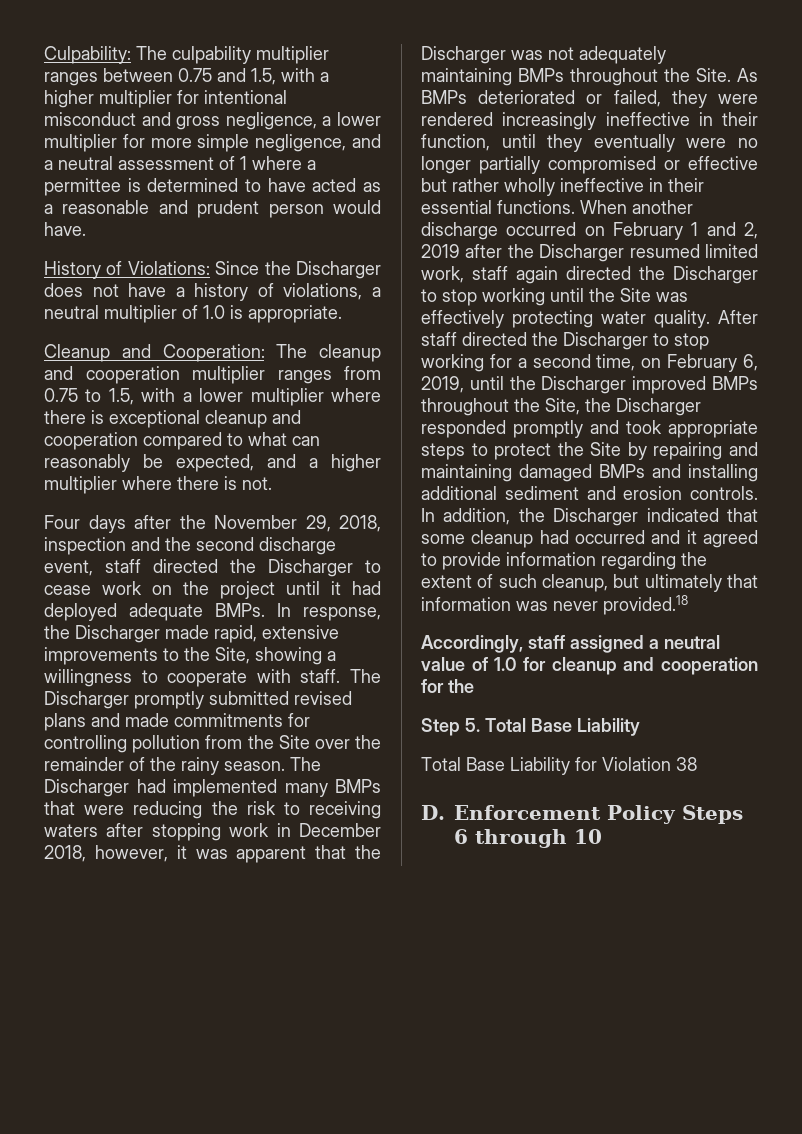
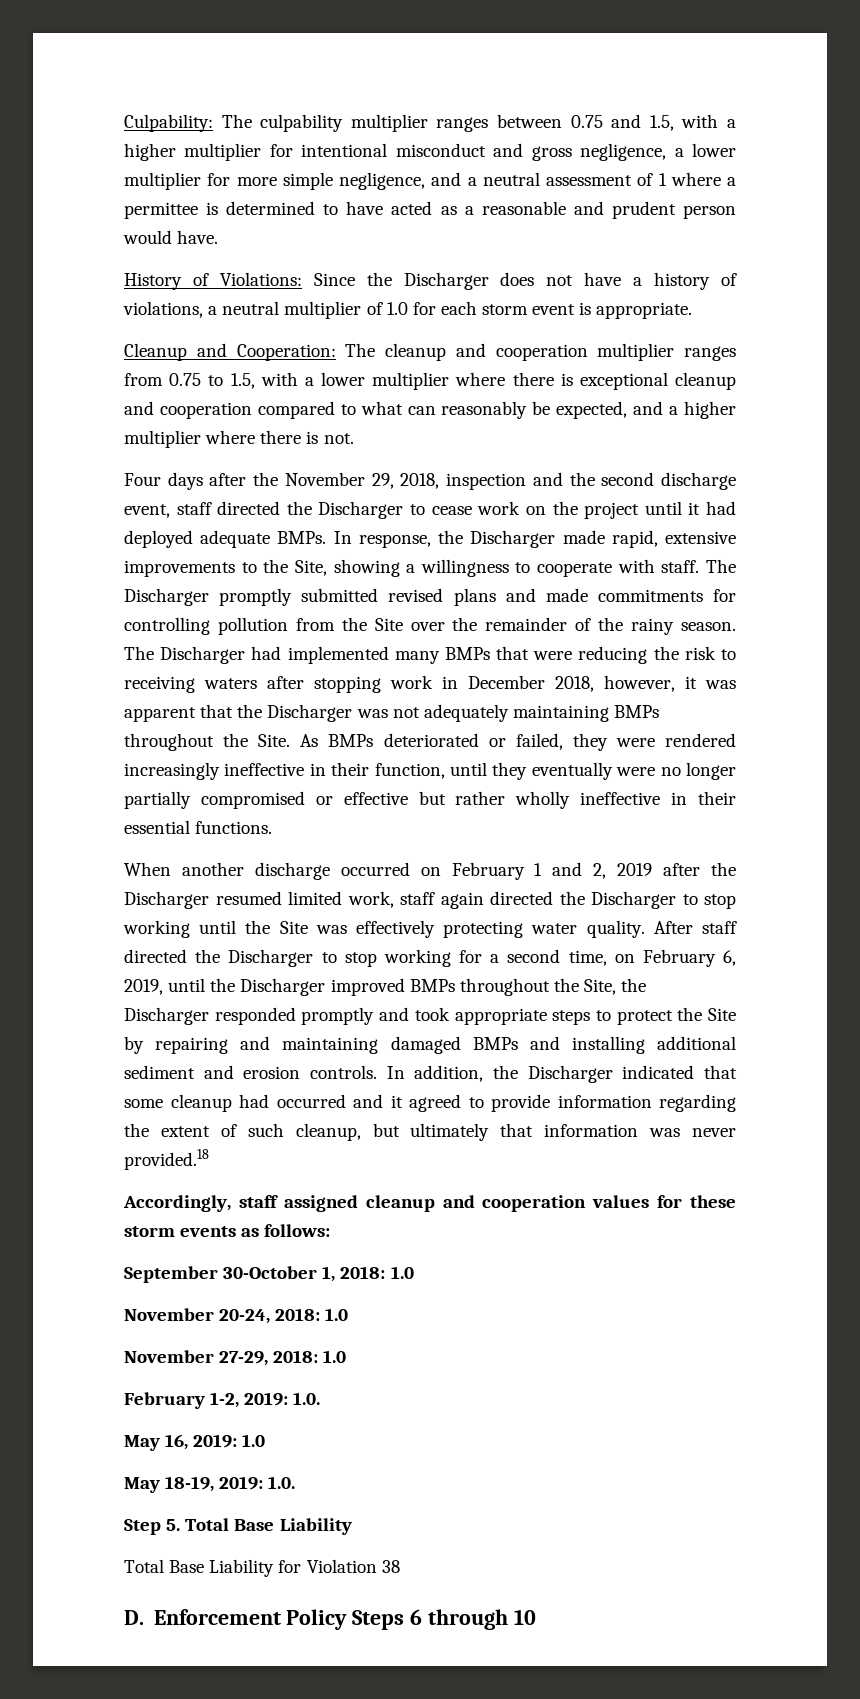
- History of Violations: Since the Discharger does not have a history of violations, a neutral multiplier of 1.0 is appropriate.
+ History of Violations: Since the Discharger does not have a history of violations, a neutral multiplier of 1.0 for each storm event is appropriate.
- As BMPs deteriorated or failed, they were rendered increasingly ineffective in their function, until they eventually were no longer partially compromised or effective but rather wholly ineffective in their essential functions. When another discharge occurred on February 1 and 2, 2019 after the Discharger resumed limited work, staff again directed the Discharger to stop working until the Site was effectively protecting water quality.
+ As BMPs deteriorated or failed, they were rendered increasingly ineffective in their function, until they eventually were no longer partially compromised or effective but rather wholly ineffective in their essential functions.
+ When another discharge occurred on February 1 and 2, 2019 after the Discharger resumed limited work, staff again directed the Discharger to stop working until the Site was effectively protecting water quality.
- Accordingly, staff assigned a neutral value of 1.0 for cleanup and cooperation for the
+ Accordingly, staff assigned cleanup and cooperation values for these storm events as follows:
+ September 30-October 1, 2018: 1.0
+ November 20-24, 2018: 1.0
+ November 27-29, 2018: 1.0
+ February 1-2, 2019: 1.0.
+ May 16, 2019: 1.0
+ May 18-19, 2019: 1.0.

